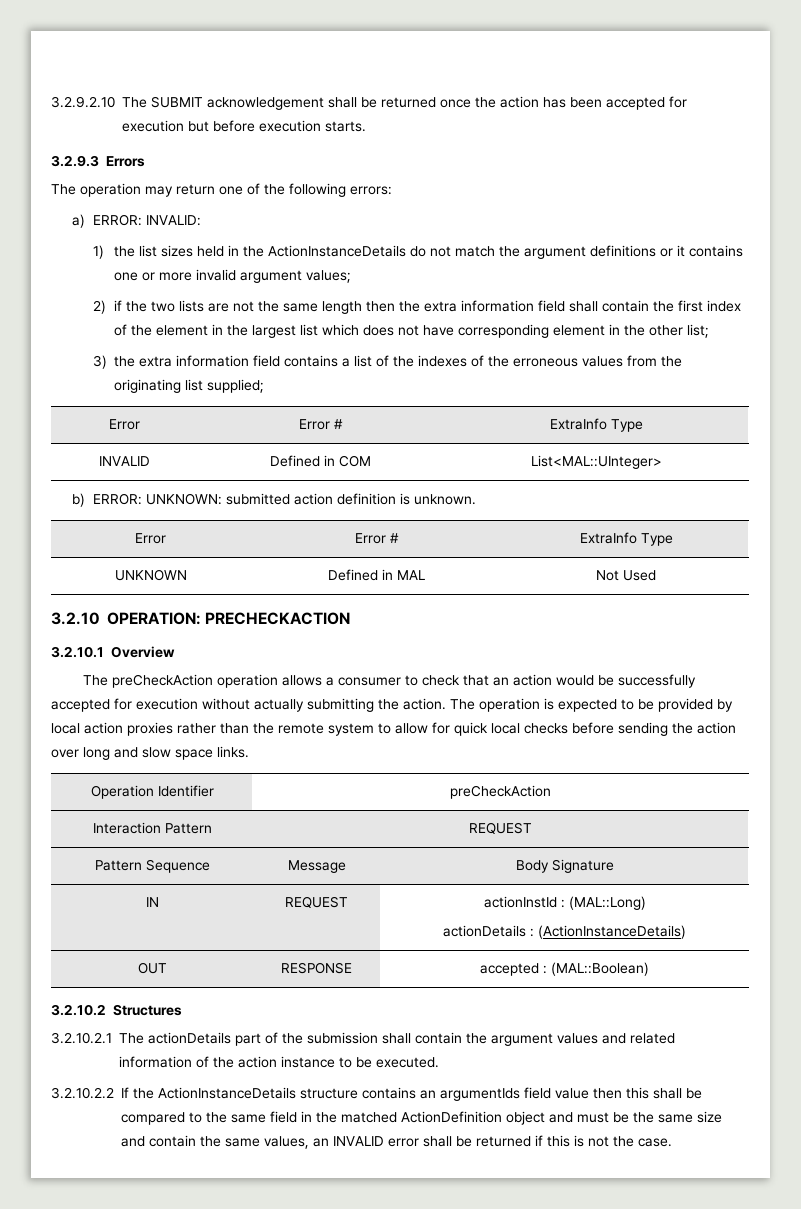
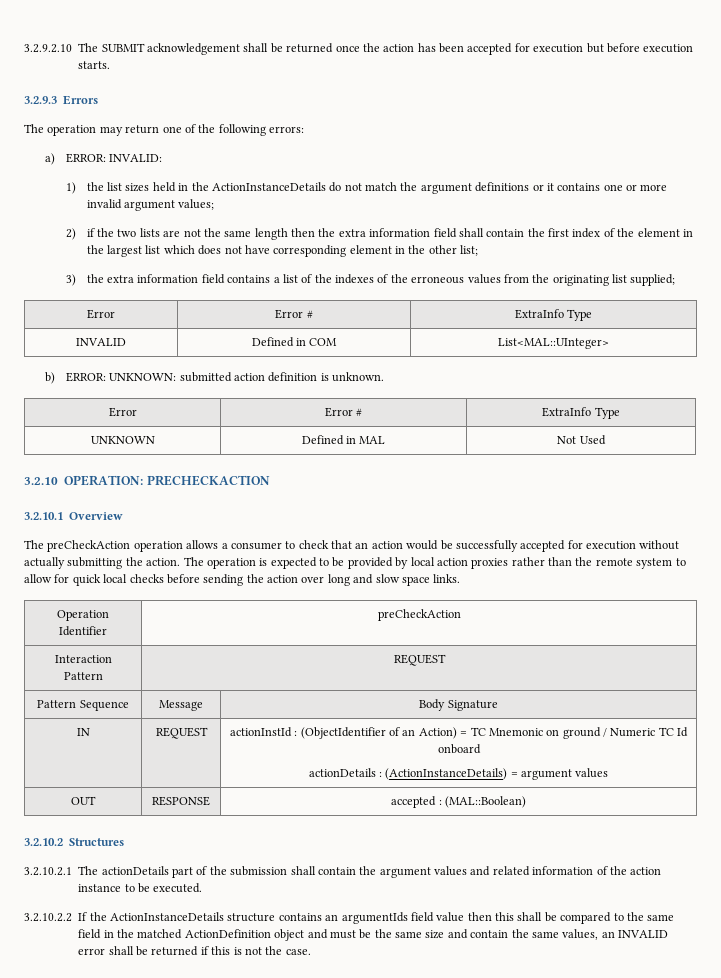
- IN | REQUEST | actionInstId : (MAL::Long)
- actionDetails : (ActionInstanceDetails)
+ IN | REQUEST | actionInstId : (ObjectIdentifier of an Action) = TC Mnemonic on ground / Numeric TC Id onboard
+ actionDetails : (ActionInstanceDetails) = argument values

